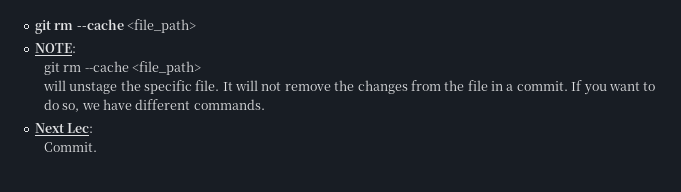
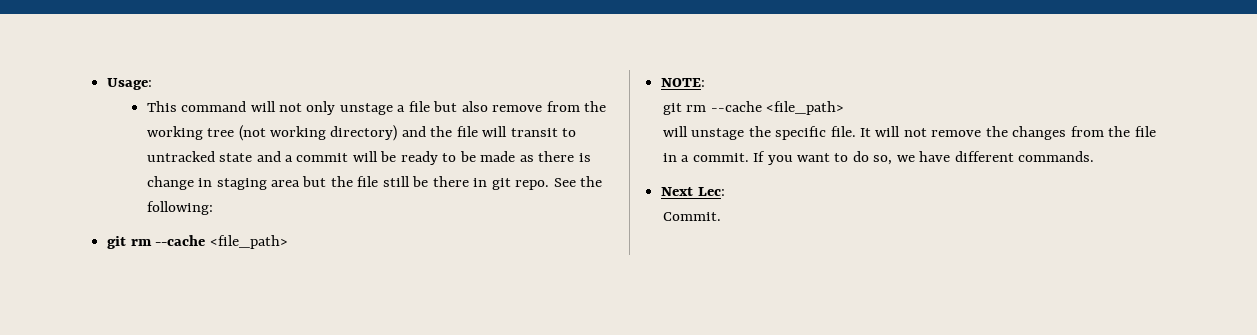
+ Usage:
+ This command will not only unstage a file but also remove from the working tree (not working directory) and the file will transit to untracked state and a commit will be ready to be made as there is change in staging area but the file still be there in git repo. See the following:

